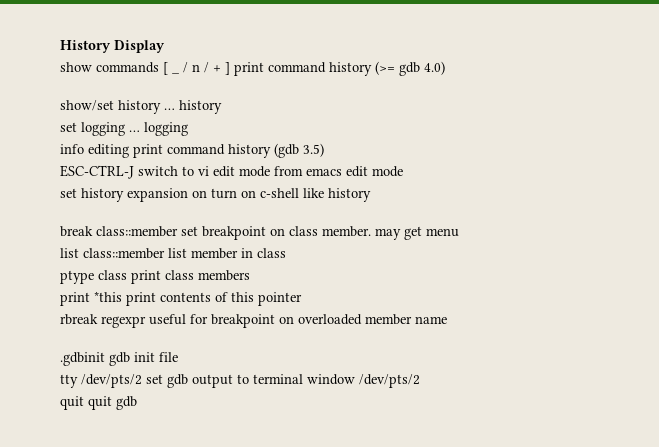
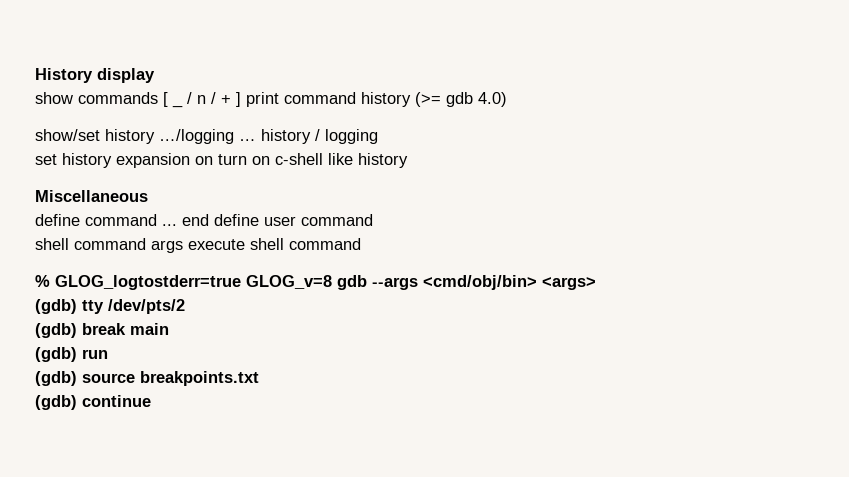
- History Display
+ History display
- show/set history … history
- set logging … logging
- info editing print command history (gdb 3.5)
- ESC-CTRL-J switch to vi edit mode from emacs edit mode
+ show/set history …/logging … history / logging
- break class::member set breakpoint on class member. may get menu
- list class::member list member in class
- ptype class print class members
- print *this print contents of this pointer
- rbreak regexpr useful for breakpoint on overloaded member name
- .gdbinit gdb init file
- tty /dev/pts/2 set gdb output to terminal window /dev/pts/2
- quit quit gdb
+ Miscellaneous
+ define command ... end define user command
+ shell command args execute shell command
+ % GLOG_logtostderr=true GLOG_v=8 gdb --args <cmd/obj/bin> <args>
+ (gdb) tty /dev/pts/2
+ (gdb) break main
+ (gdb) run
+ (gdb) source breakpoints.txt
+ (gdb) continue

